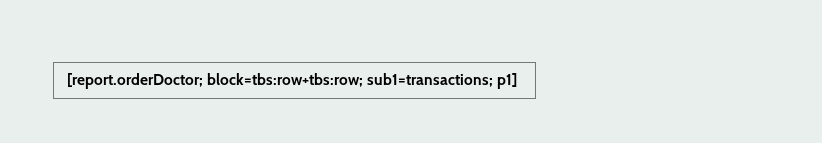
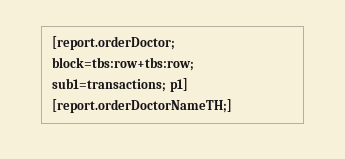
- [report.orderDoctor; block=tbs:row+tbs:row; sub1=transactions; p1]
+ [report.orderDoctor; block=tbs:row+tbs:row; sub1=transactions; p1] [report.orderDoctorNameTH;]

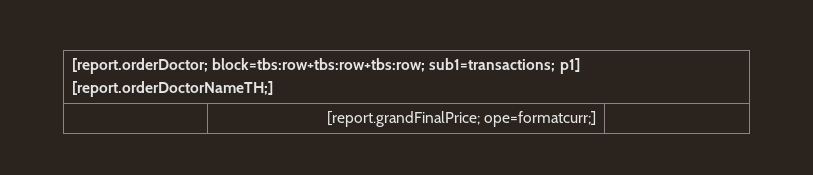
- [report.orderDoctor; block=tbs:row+tbs:row; sub1=transactions; p1] [report.orderDoctorNameTH;]
+ [report.orderDoctor; block=tbs:row+tbs:row+tbs:row; sub1=transactions; p1] [report.orderDoctorNameTH;]
+ | [report.grandFinalPrice; ope=formatcurr;] |

